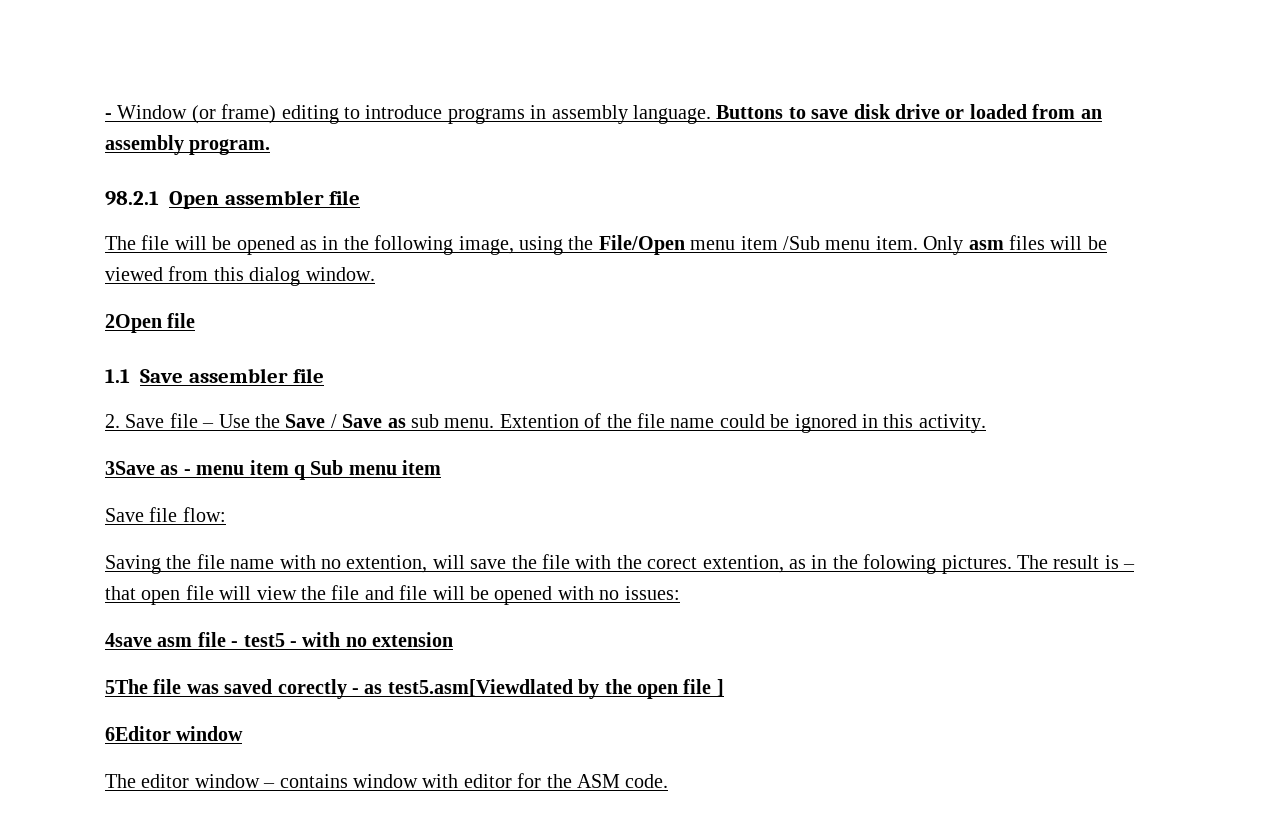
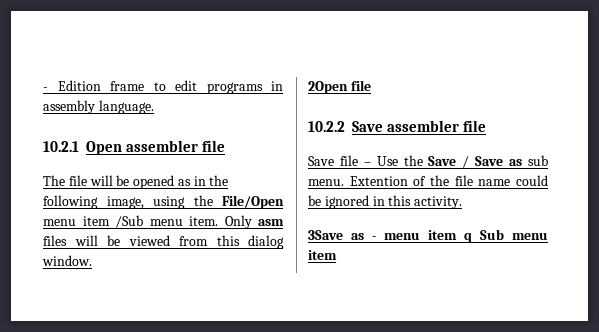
- - Window (or frame) editing to introduce programs in assembly language. Buttons to save disk drive or loaded from an assembly program.
- 98.2.1 Open assembler file
+ - Edition frame to edit programs in assembly language.
+ 10.2.1 Open assembler file
- 1.1 Save assembler file
+ 10.2.2 Save assembler file
- 2. Save file – Use the Save / Save as sub menu.
+ Save file – Use the Save / Save as sub menu.
- Save file flow:
- Saving the file name with no extention, will save the file with the corect extention, as in the folowing pictures. The result is – that open file will view the file and file will be opened with no issues:
- 4save asm file - test5 - with no extension
- 5The file was saved corectly - as test5.asm[Viewdlated by the open file ]
- 6Editor window
- The editor window – contains window with editor for the ASM code.

